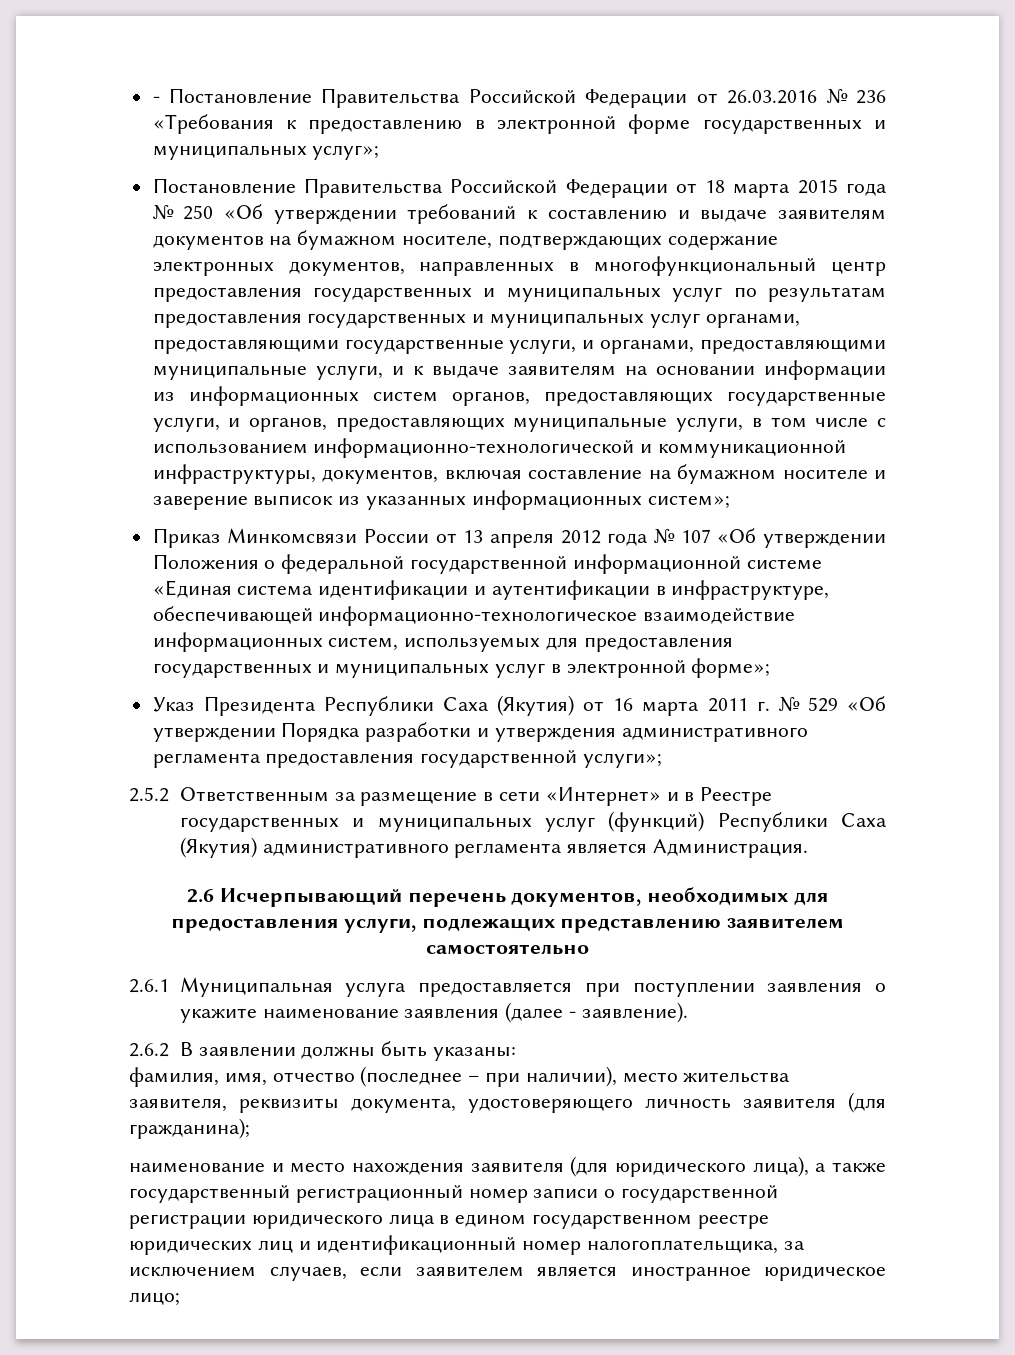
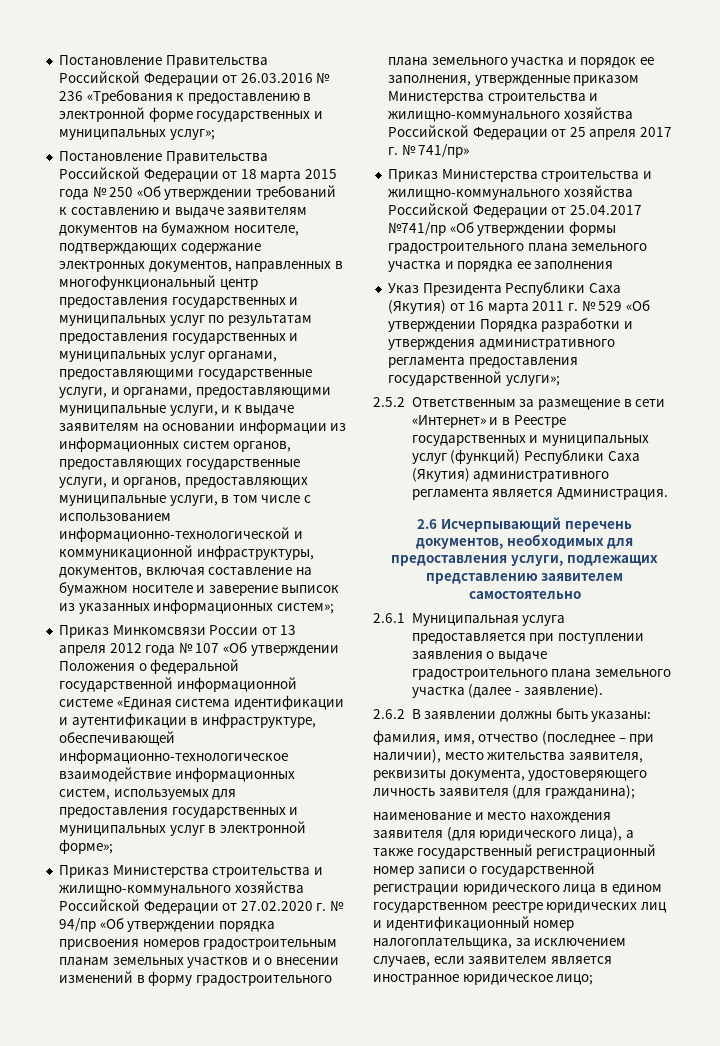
- - Постановление Правительства Российской Федерации от 26.03.2016 № 236 «Требования к предоставлению в электронной форме государственных и муниципальных услуг»;
+ Постановление Правительства Российской Федерации от 26.03.2016 № 236 «Требования к предоставлению в электронной форме государственных и муниципальных услуг»;
+ Приказ Министерства строительства и жилищно-коммунального хозяйства Российской Федерации от 27.02.2020 г. № 94/пр «Об утверждении порядка присвоения номеров градостроительным планам земельных участков и о внесении изменений в форму градостроительного плана земельного участка и порядок ее заполнения, утвержденные приказом Министерства строительства и жилищно-коммунального хозяйства Российской Федерации от 25 апреля 2017 г. № 741/пр»
+ Приказ Министерства строительства и жилищно-коммунального хозяйства Российской Федерации от 25.04.2017 №741/пр «Об утверждении формы градостроительного плана земельного участка и порядка ее заполнения
- 2.6.1 Муниципальная услуга предоставляется при поступлении заявления о укажите наименование заявления (далее - заявление).
+ 2.6.1 Муниципальная услуга предоставляется при поступлении заявления о выдаче градостроительного плана земельного участка (далее - заявление).

